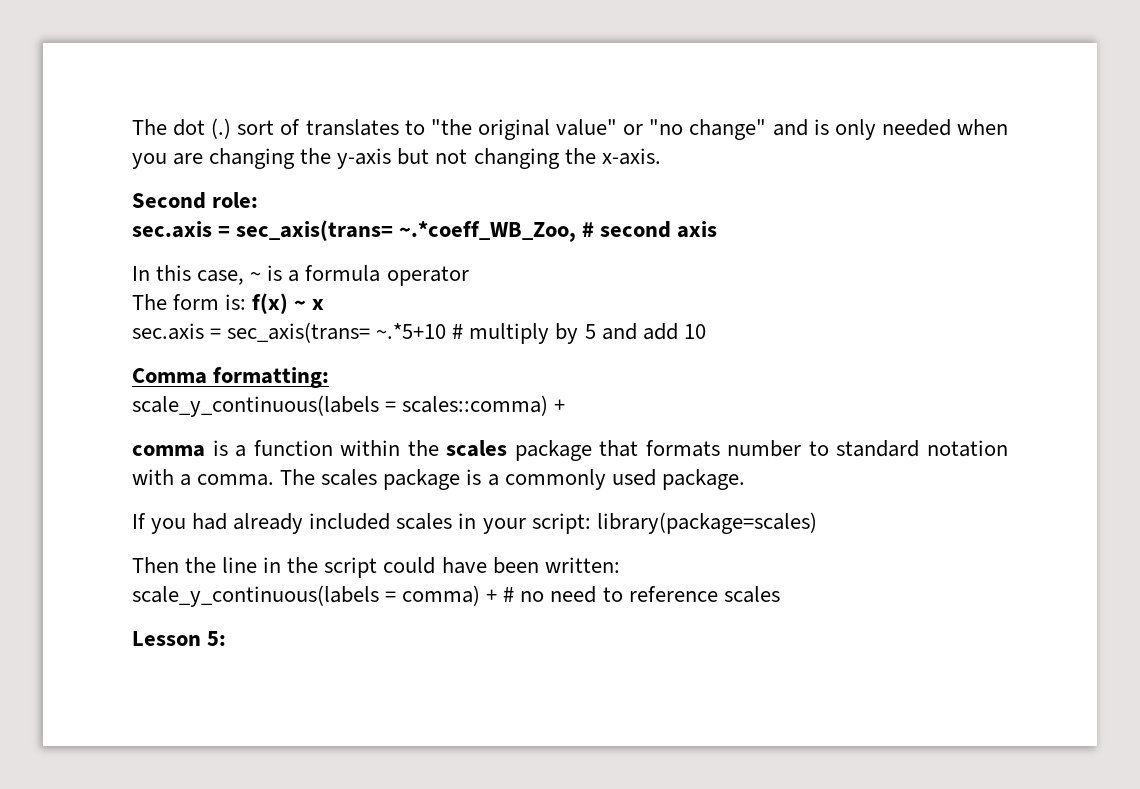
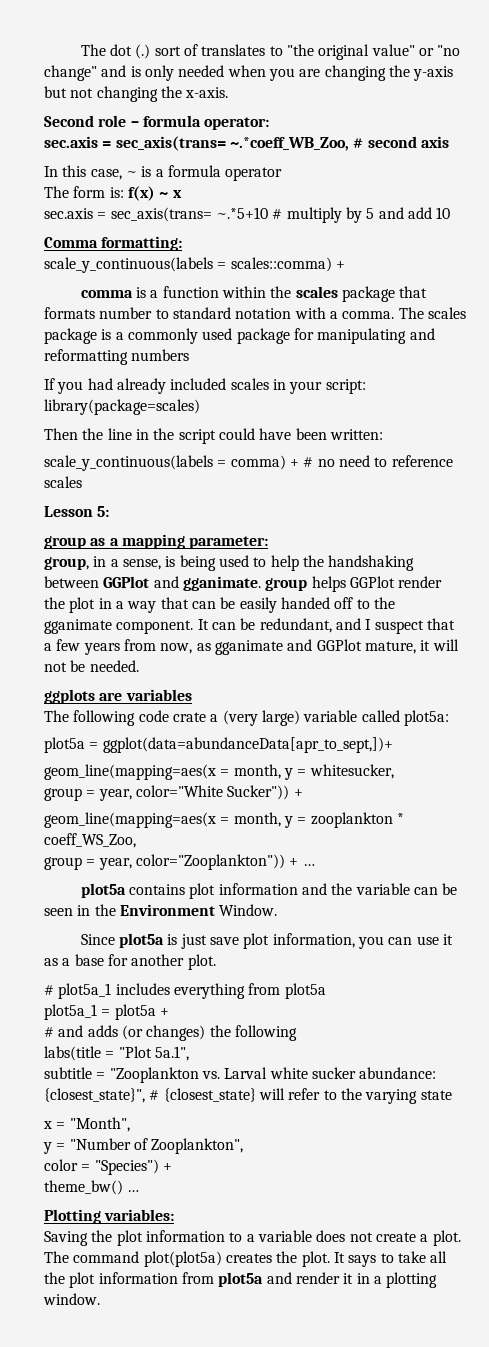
- Second role:
+ Second role – formula operator:
- The scales package is a commonly used package.
+ The scales package is a commonly used package for manipulating and reformatting numbers
+ group as a mapping parameter:
+ group, in a sense, is being used to help the handshaking between GGPlot and gganimate. group helps GGPlot render the plot in a way that can be easily handed off to the gganimate component. It can be redundant, and I suspect that a few years from now, as gganimate and GGPlot mature, it will not be needed.
+ ggplots are variables
+ The following code crate a (very large) variable called plot5a:
+ plot5a = ggplot(data=abundanceData[apr_to_sept,])+
+ geom_line(mapping=aes(x = month, y = whitesucker,
+ group = year, color="White Sucker")) +
+ geom_line(mapping=aes(x = month, y = zooplankton * coeff_WS_Zoo,
+ group = year, color="Zooplankton")) + …
+ plot5a contains plot information and the variable can be seen in the Environment Window.
+ Since plot5a is just save plot information, you can use it as a base for another plot.
+ # plot5a_1 includes everything from plot5a
+ plot5a_1 = plot5a +
+ # and adds (or changes) the following
+ labs(title = "Plot 5a.1",
+ subtitle = "Zooplankton vs. Larval white sucker abundance: {closest_state}", # {closest_state} will refer to the varying state
+ x = "Month",
+ y = "Number of Zooplankton",
+ color = "Species") +
+ theme_bw() …
+ Plotting variables:
+ Saving the plot information to a variable does not create a plot. The command plot(plot5a) creates the plot. It says to take all the plot information from plot5a and render it in a plotting window.

